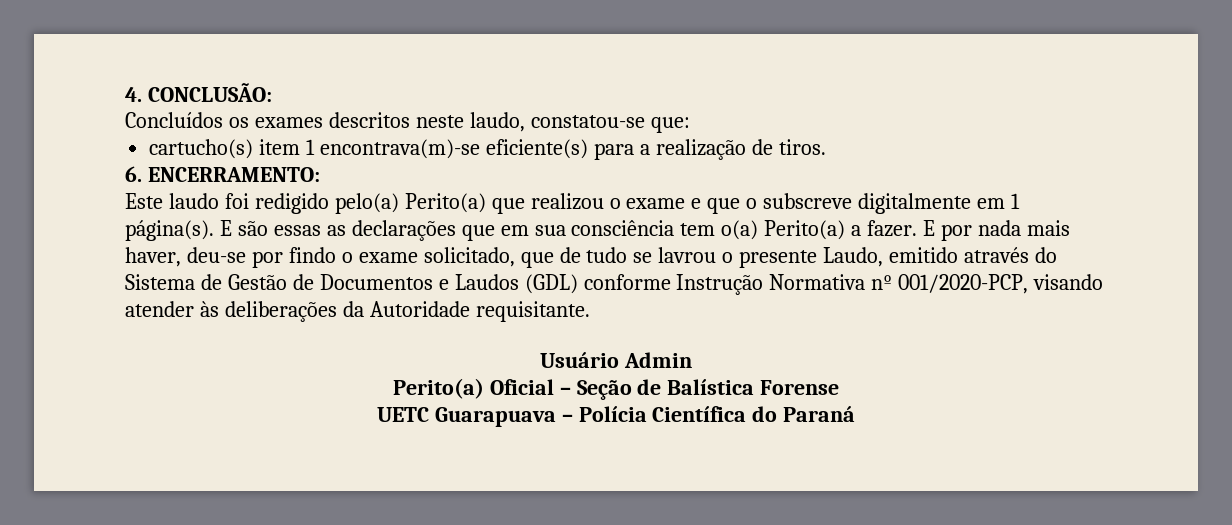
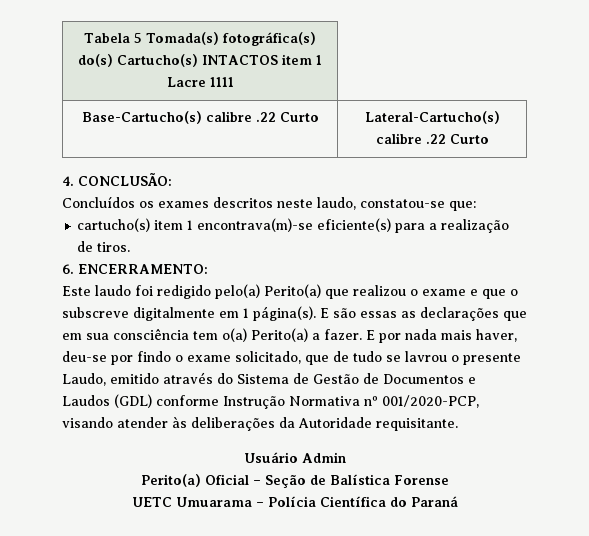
+ Tabela 5 Tomada(s) fotográfica(s) do(s) Cartucho(s) INTACTOS item 1 Lacre 1111
+ Base-Cartucho(s) calibre .22 Curto | Lateral-Cartucho(s) calibre .22 Curto
- UETC Guarapuava – Polícia Científica do Paraná
+ UETC Umuarama – Polícia Científica do Paraná

